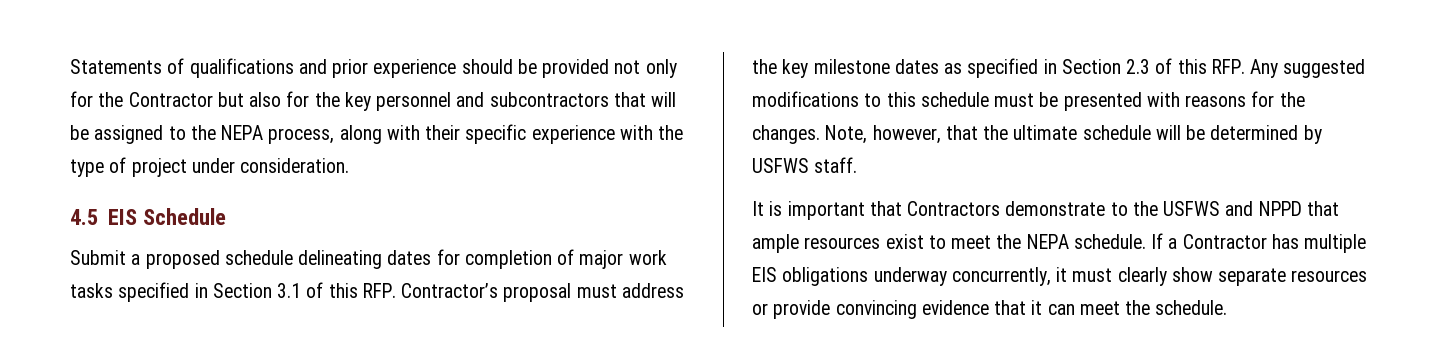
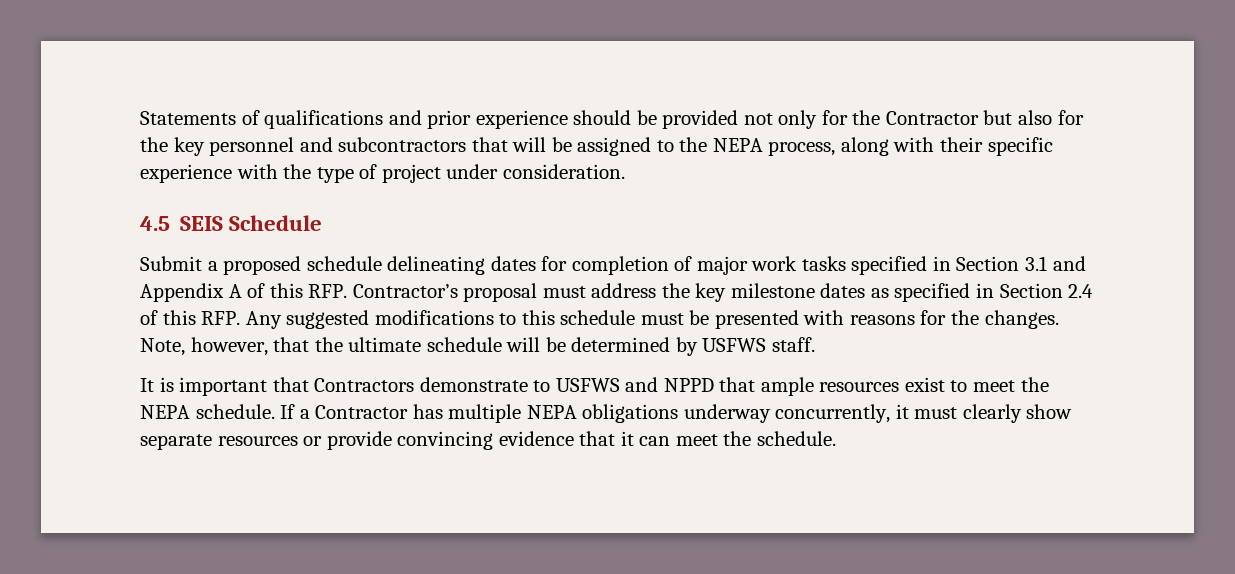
- 4.5 EIS Schedule
+ 4.5 SEIS Schedule
- Submit a proposed schedule delineating dates for completion of major work tasks specified in Section 3.1 of this RFP. Contractor’s proposal must address the key milestone dates as specified in Section 2.3 of this RFP. Any suggested modifications to this schedule must be presented with reasons for the changes.
+ Submit a proposed schedule delineating dates for completion of major work tasks specified in Section 3.1 and Appendix A of this RFP. Contractor’s proposal must address the key milestone dates as specified in Section 2.4 of this RFP. Any suggested modifications to this schedule must be presented with reasons for the changes.
- It is important that Contractors demonstrate to the USFWS and NPPD that ample resources exist to meet the NEPA schedule.
+ It is important that Contractors demonstrate to USFWS and NPPD that ample resources exist to meet the NEPA schedule.
- If a Contractor has multiple EIS obligations underway concurrently, it must clearly show separate resources or provide convincing evidence that it can meet the schedule.
+ If a Contractor has multiple NEPA obligations underway concurrently, it must clearly show separate resources or provide convincing evidence that it can meet the schedule.

